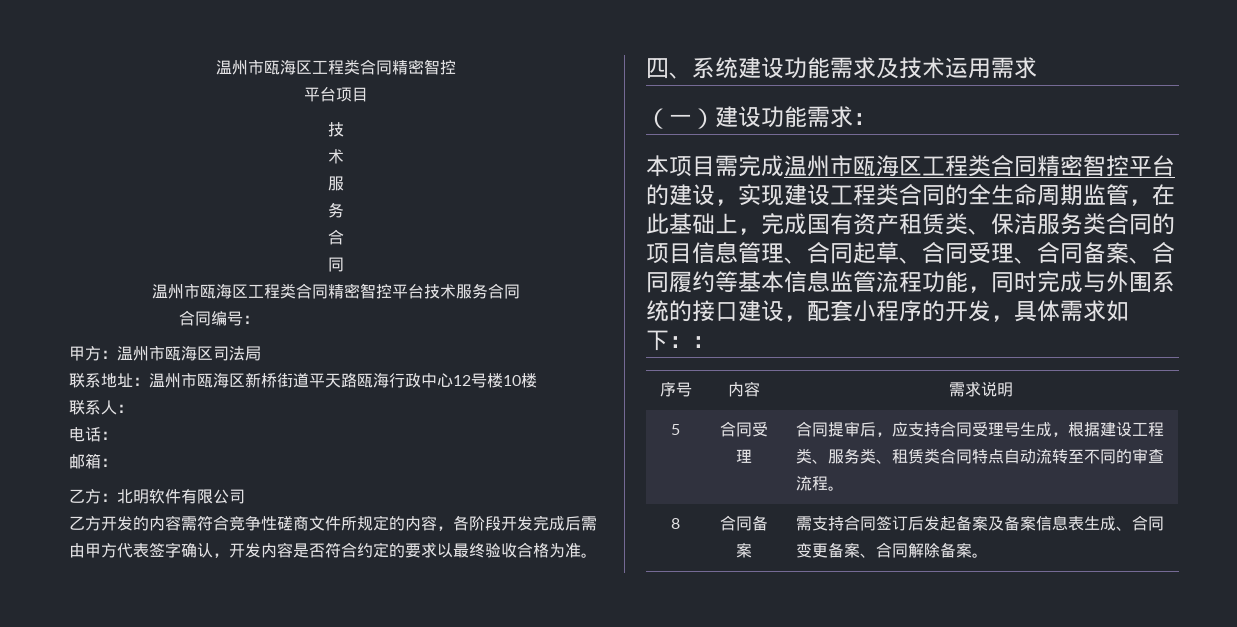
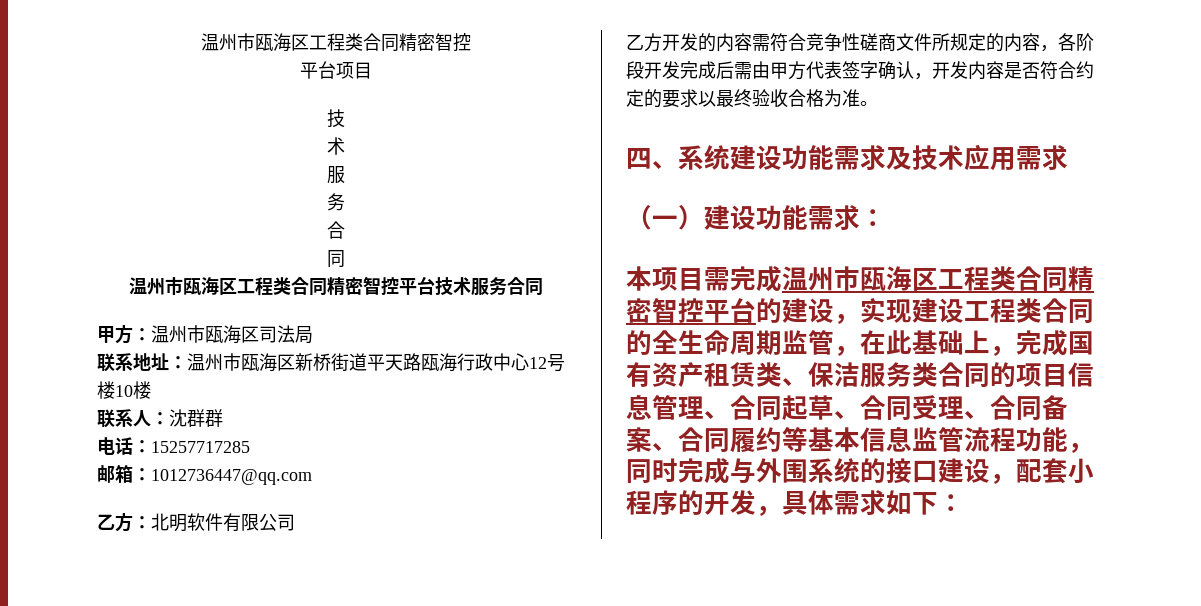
- 合同编号：
- 联系人：
+ 联系人：沈群群
- 电话：
+ 电话：15257717285
- 邮箱：
+ 邮箱：1012736447@qq.com
- 四、系统建设功能需求及技术运用需求
+ 四、系统建设功能需求及技术应用需求
- 本项目需完成温州市瓯海区工程类合同精密智控平台的建设，实现建设工程类合同的全生命周期监管，在此基础上，完成国有资产租赁类、保洁服务类合同的项目信息管理、合同起草、合同受理、合同备案、合同履约等基本信息监管流程功能，同时完成与外围系统的接口建设，配套小程序的开发，具体需求如下：：
- 序号 | 内容 | 需求说明
- 5 | 合同受理 | 合同提审后，应支持合同受理号生成，根据建设工程类、服务类、租赁类合同特点自动流转至不同的审查流程。
- 8 | 合同备案 | 需支持合同签订后发起备案及备案信息表生成、合同变更备案、合同解除备案。
+ 本项目需完成温州市瓯海区工程类合同精密智控平台的建设，实现建设工程类合同的全生命周期监管，在此基础上，完成国有资产租赁类、保洁服务类合同的项目信息管理、合同起草、合同受理、合同备案、合同履约等基本信息监管流程功能，同时完成与外围系统的接口建设，配套小程序的开发，具体需求如下：

